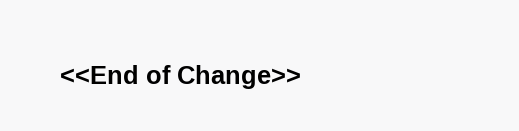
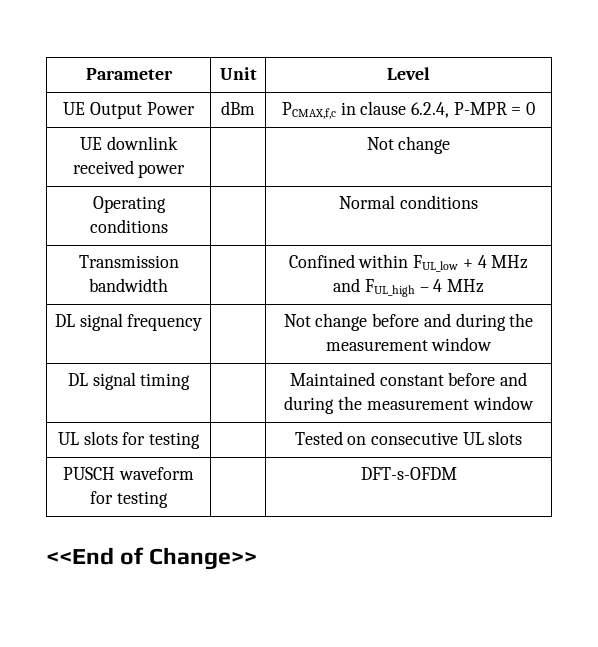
+ Parameter | Unit | Level
+ UE Output Power | dBm | PCMAX,f,c in clause 6.2.4, P-MPR = 0
+ UE downlink received power | | Not change
+ Operating conditions | | Normal conditions
+ Transmission bandwidth | | Confined within FUL_low + 4 MHz and FUL_high – 4 MHz
+ DL signal frequency | | Not change before and during the measurement window
+ DL signal timing | | Maintained constant before and during the measurement window
+ UL slots for testing | | Tested on consecutive UL slots
+ PUSCH waveform for testing | | DFT-s-OFDM

